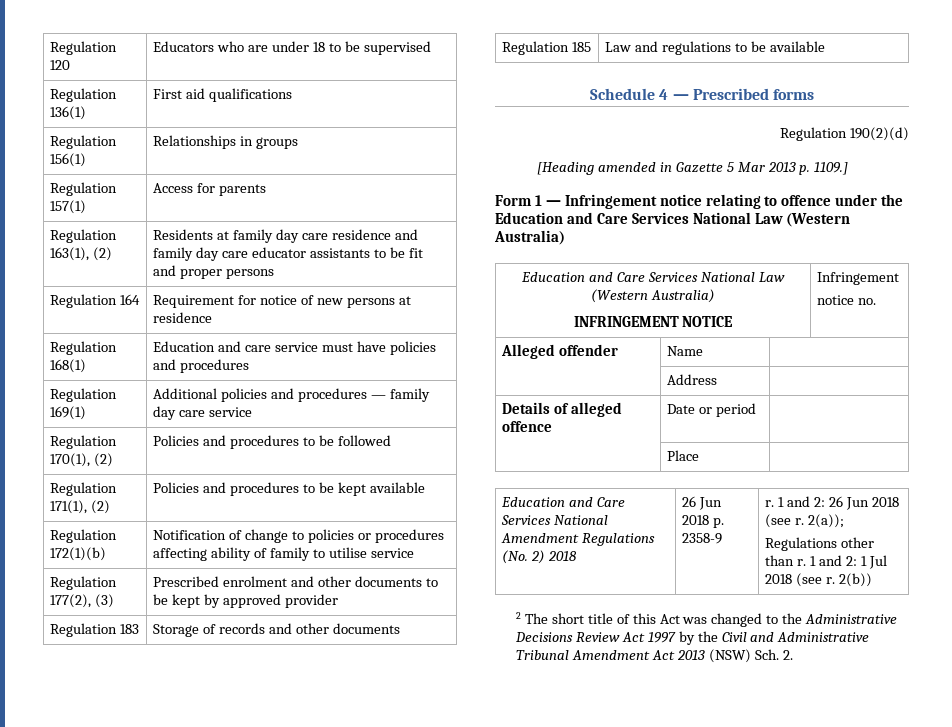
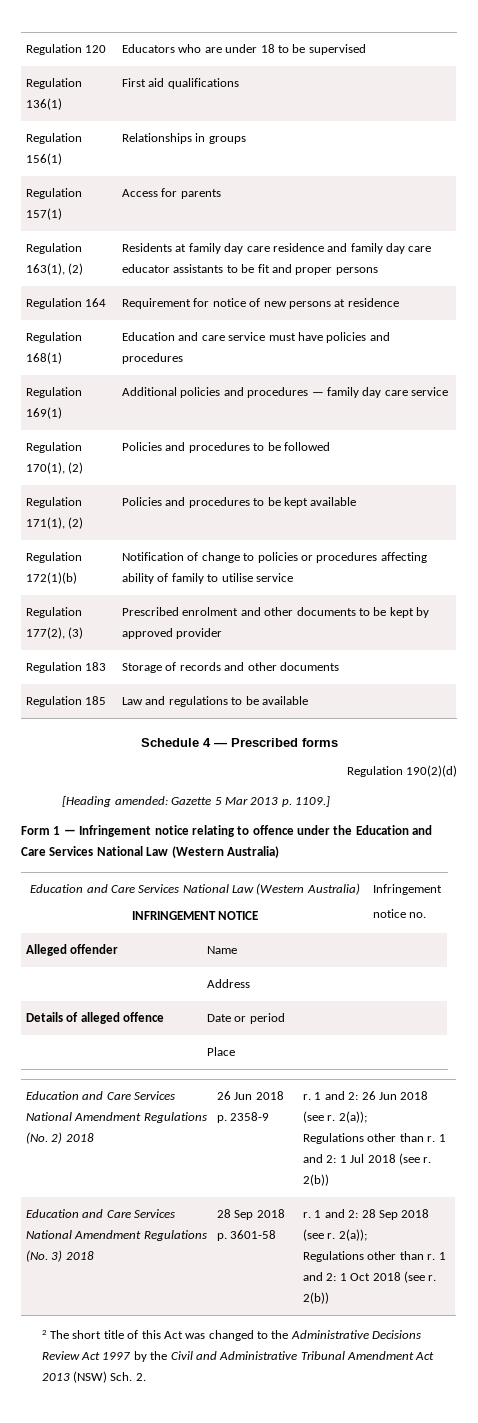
- [Heading amended in Gazette 5 Mar 2013 p. 1109.]
+ [Heading amended: Gazette 5 Mar 2013 p. 1109.]
+ Education and Care Services National Amendment Regulations (No. 3) 2018 | 28 Sep 2018 p. 3601-58 | r. 1 and 2: 28 Sep 2018 (see r. 2(a));
+ Regulations other than r. 1 and 2: 1 Oct 2018 (see r. 2(b))

